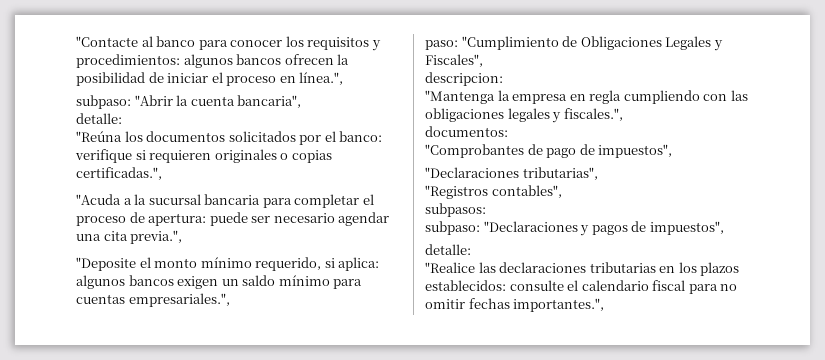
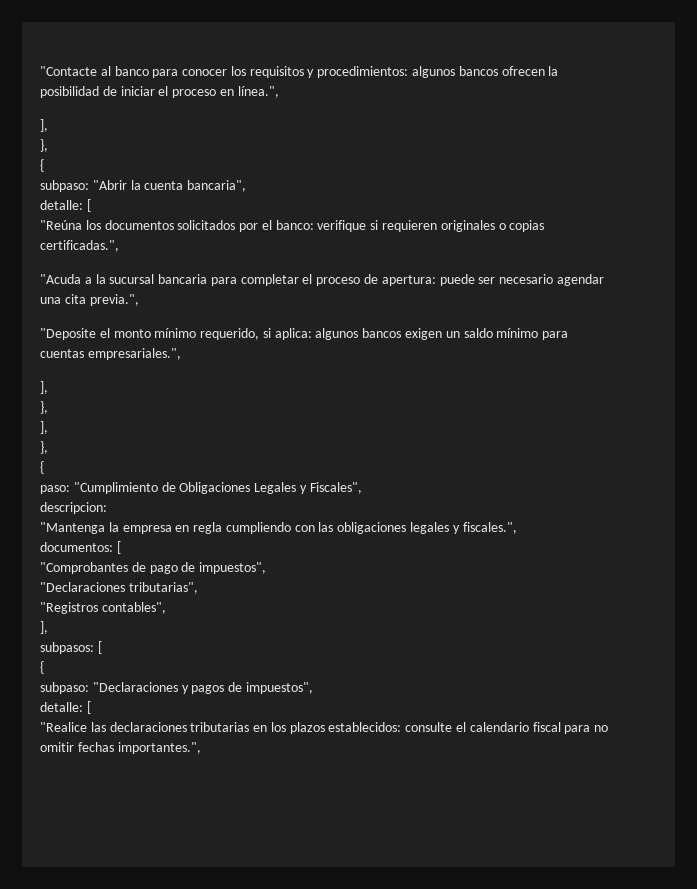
  "Contacte al banco para conocer los requisitos y procedimientos: algunos bancos ofrecen la posibilidad de iniciar el proceso en línea.",
+ ],
+ },
+ {
  subpaso: "Abrir la cuenta bancaria",
- detalle:
+ detalle: [
  "Deposite el monto mínimo requerido, si aplica: algunos bancos exigen un saldo mínimo para cuentas empresariales.",
+ ],
+ },
+ ],
+ },
+ {
- documentos:
+ documentos: [
  "Registros contables",
+ ],
- subpasos:
+ subpasos: [
+ {
  subpaso: "Declaraciones y pagos de impuestos",
- detalle:
+ detalle: [

